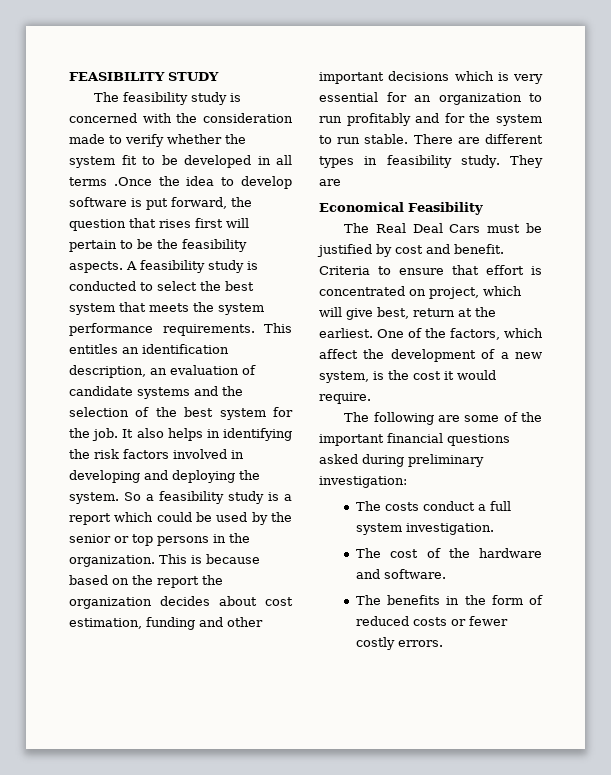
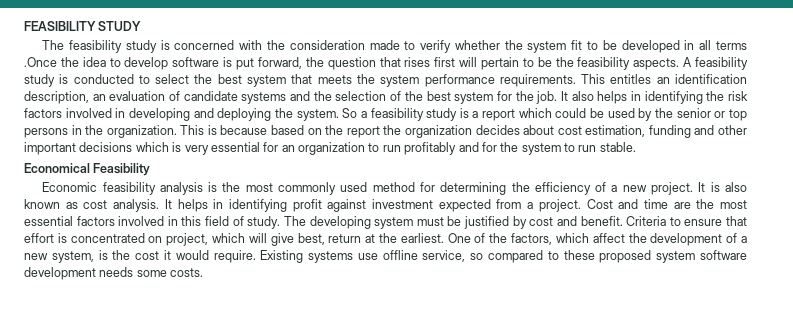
- This is because based on the report the organization decides about cost estimation, funding and other important decisions which is very essential for an organization to run profitably and for the system to run stable. There are different types in feasibility study. They are
+ This is because based on the report the organization decides about cost estimation, funding and other important decisions which is very essential for an organization to run profitably and for the system to run stable.
  Economical Feasibility
- The Real Deal Cars must be justified by cost and benefit.
+ Economic feasibility analysis is the most commonly used method for determining the efficiency of a new project. It is also known as cost analysis. It helps in identifying profit against investment expected from a project. Cost and time are the most essential factors involved in this field of study. The developing system must be justified by cost and benefit.
- One of the factors, which affect the development of a new system, is the cost it would require.
- The following are some of the important financial questions asked during preliminary investigation:
- The costs conduct a full system investigation.
- The cost of the hardware and software.
- The benefits in the form of reduced costs or fewer costly errors.
+ One of the factors, which affect the development of a new system, is the cost it would require. Existing systems use offline service, so compared to these proposed system software development needs some costs.

